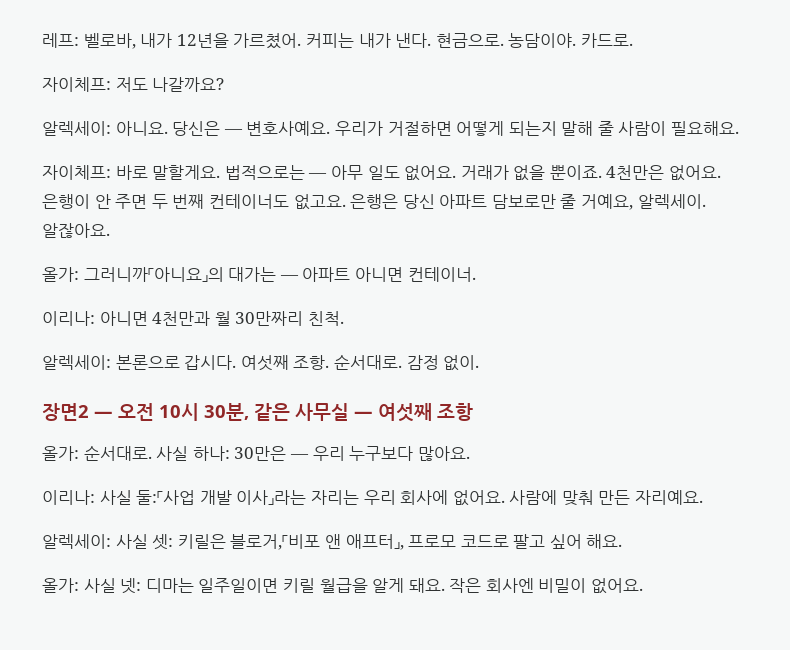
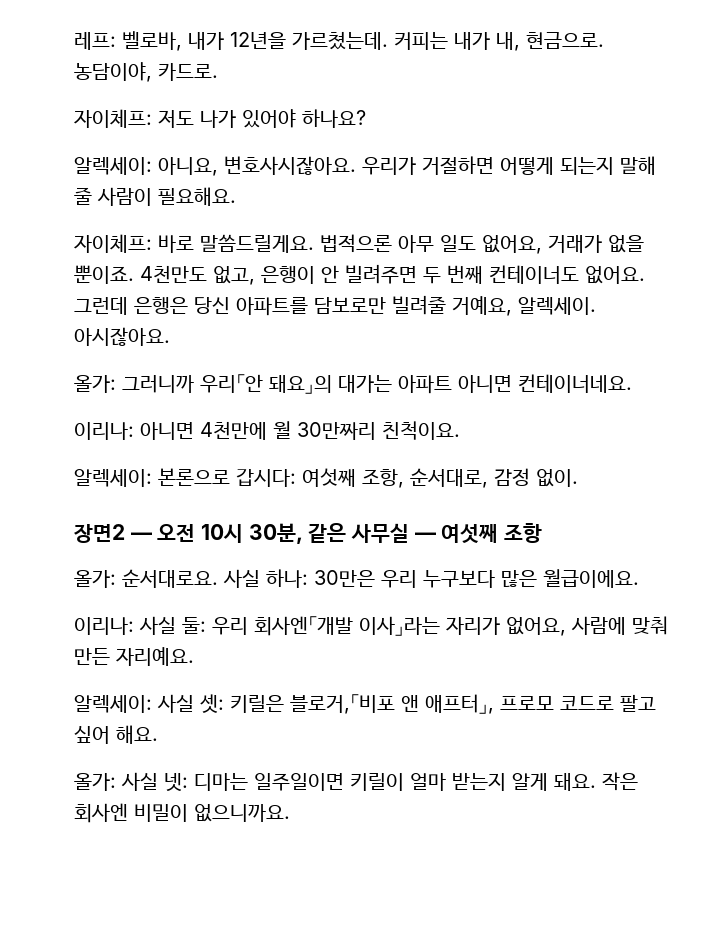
- 레프: 벨로바, 내가 12년을 가르쳤어.
+ 레프: 벨로바, 내가 12년을 가르쳤는데.
- 커피는 내가 낸다. 현금으로. 농담이야. 카드로.
+ 커피는 내가 내, 현금으로. 농담이야, 카드로.
- 자이체프: 저도 나갈까요?
- 알렉세이: 아니요. 당신은 — 변호사예요.
+ 자이체프: 저도 나가 있어야 하나요?
+ 알렉세이: 아니요, 변호사시잖아요.
- 자이체프: 바로 말할게요. 법적으로는 — 아무 일도 없어요. 거래가 없을 뿐이죠.
+ 자이체프: 바로 말씀드릴게요. 법적으론 아무 일도 없어요, 거래가 없을 뿐이죠.
- 4천만은 없어요. 은행이 안 주면 두 번째 컨테이너도 없고요. 은행은 당신 아파트 담보로만 줄 거예요, 알렉세이.
+ 4천만도 없고, 은행이 안 빌려주면 두 번째 컨테이너도 없어요. 그런데 은행은 당신 아파트를 담보로만 빌려줄 거예요, 알렉세이.
- 알잖아요.
+ 아시잖아요.
- 올가: 그러니까「아니요」의 대가는 — 아파트 아니면 컨테이너.
+ 올가: 그러니까 우리「안 돼요」의 대가는 아파트 아니면 컨테이너네요.
- 이리나: 아니면 4천만과 월 30만짜리 친척.
+ 이리나: 아니면 4천만에 월 30만짜리 친척이요.
- 알렉세이: 본론으로 갑시다. 여섯째 조항. 순서대로. 감정 없이.
+ 알렉세이: 본론으로 갑시다: 여섯째 조항, 순서대로, 감정 없이.
- 올가: 순서대로.
+ 올가: 순서대로요.
- 사실 하나: 30만은 — 우리 누구보다 많아요.
+ 사실 하나: 30만은 우리 누구보다 많은 월급이에요.
- 이리나: 사실 둘:「사업 개발 이사」라는 자리는 우리 회사에 없어요. 사람에 맞춰 만든 자리예요.
+ 이리나: 사실 둘: 우리 회사엔「개발 이사」라는 자리가 없어요, 사람에 맞춰 만든 자리예요.
- 올가: 사실 넷: 디마는 일주일이면 키릴 월급을 알게 돼요.
+ 올가: 사실 넷: 디마는 일주일이면 키릴이 얼마 받는지 알게 돼요.
- 작은 회사엔 비밀이 없어요.
+ 작은 회사엔 비밀이 없으니까요.

